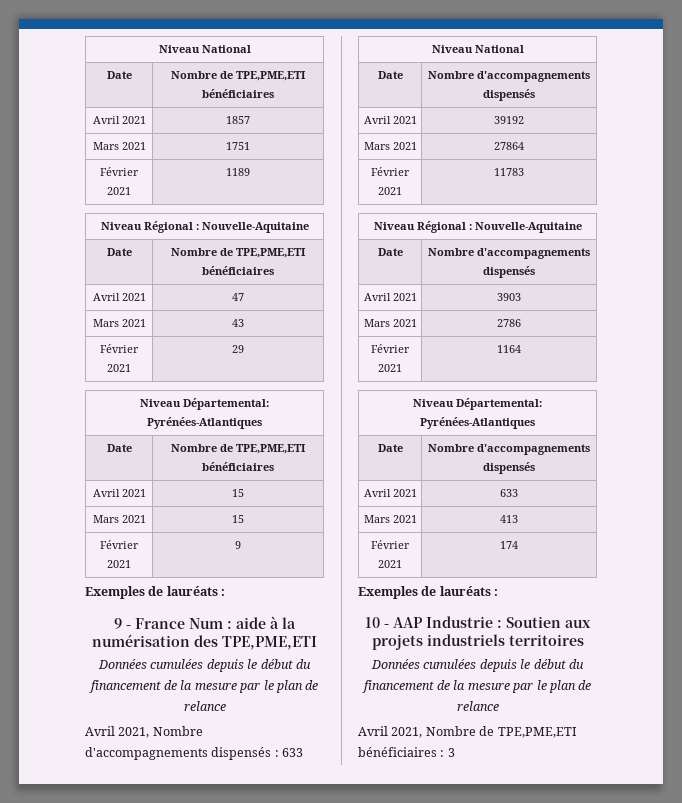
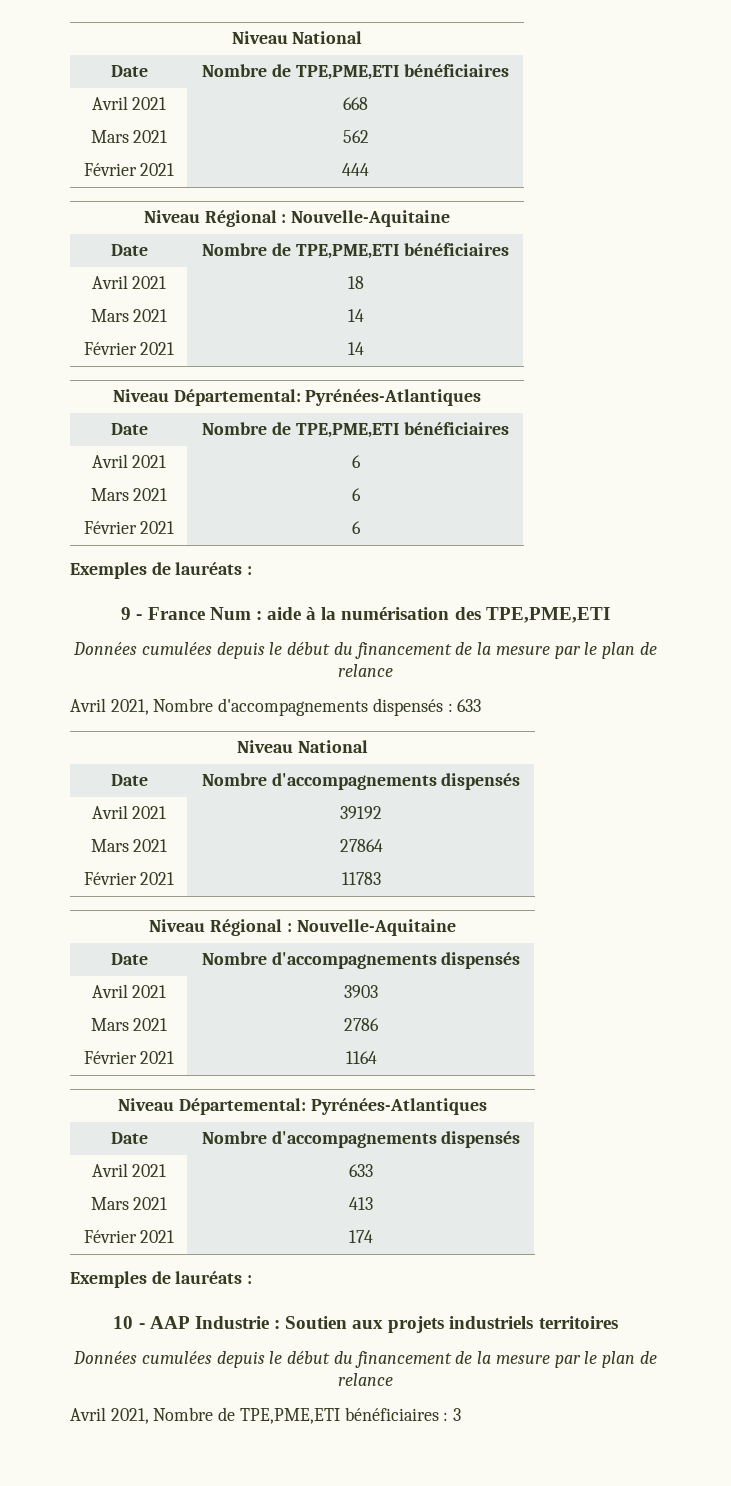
- Avril 2021 | 1857
- Mars 2021 | 1751
- Février 2021 | 1189
+ Avril 2021 | 668
+ Mars 2021 | 562
+ Février 2021 | 444
- Avril 2021 | 47
- Mars 2021 | 43
- Février 2021 | 29
+ Avril 2021 | 18
+ Mars 2021 | 14
+ Février 2021 | 14
- Avril 2021 | 15
- Mars 2021 | 15
- Février 2021 | 9
+ Avril 2021 | 6
+ Mars 2021 | 6
+ Février 2021 | 6

